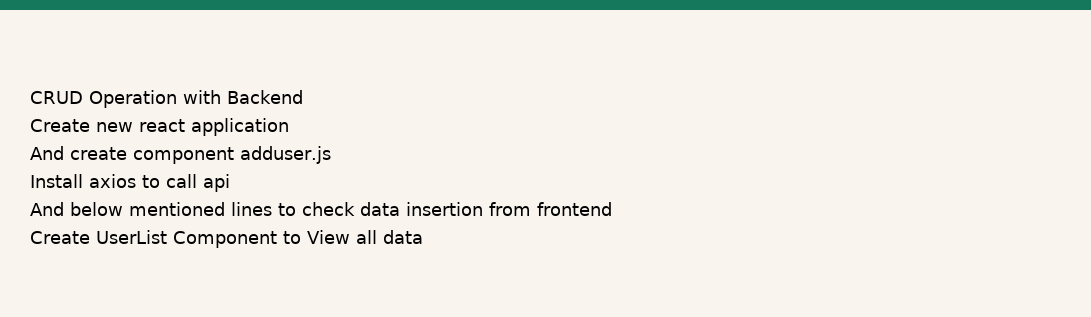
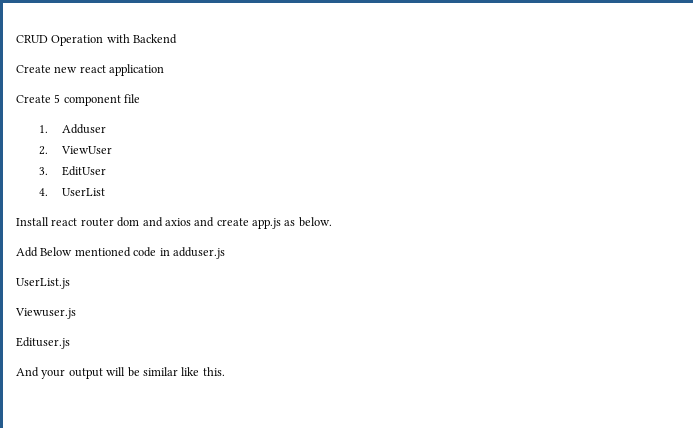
- And create component adduser.js
- Install axios to call api
- And below mentioned lines to check data insertion from frontend
- Create UserList Component to View all data
+ Create 5 component file
+ 1. Adduser
+ 2. ViewUser
+ 3. EditUser
+ 4. UserList
+ Install react router dom and axios and create app.js as below.
+ Add Below mentioned code in adduser.js
+ UserList.js
+ Viewuser.js
+ Edituser.js
+ And your output will be similar like this.

